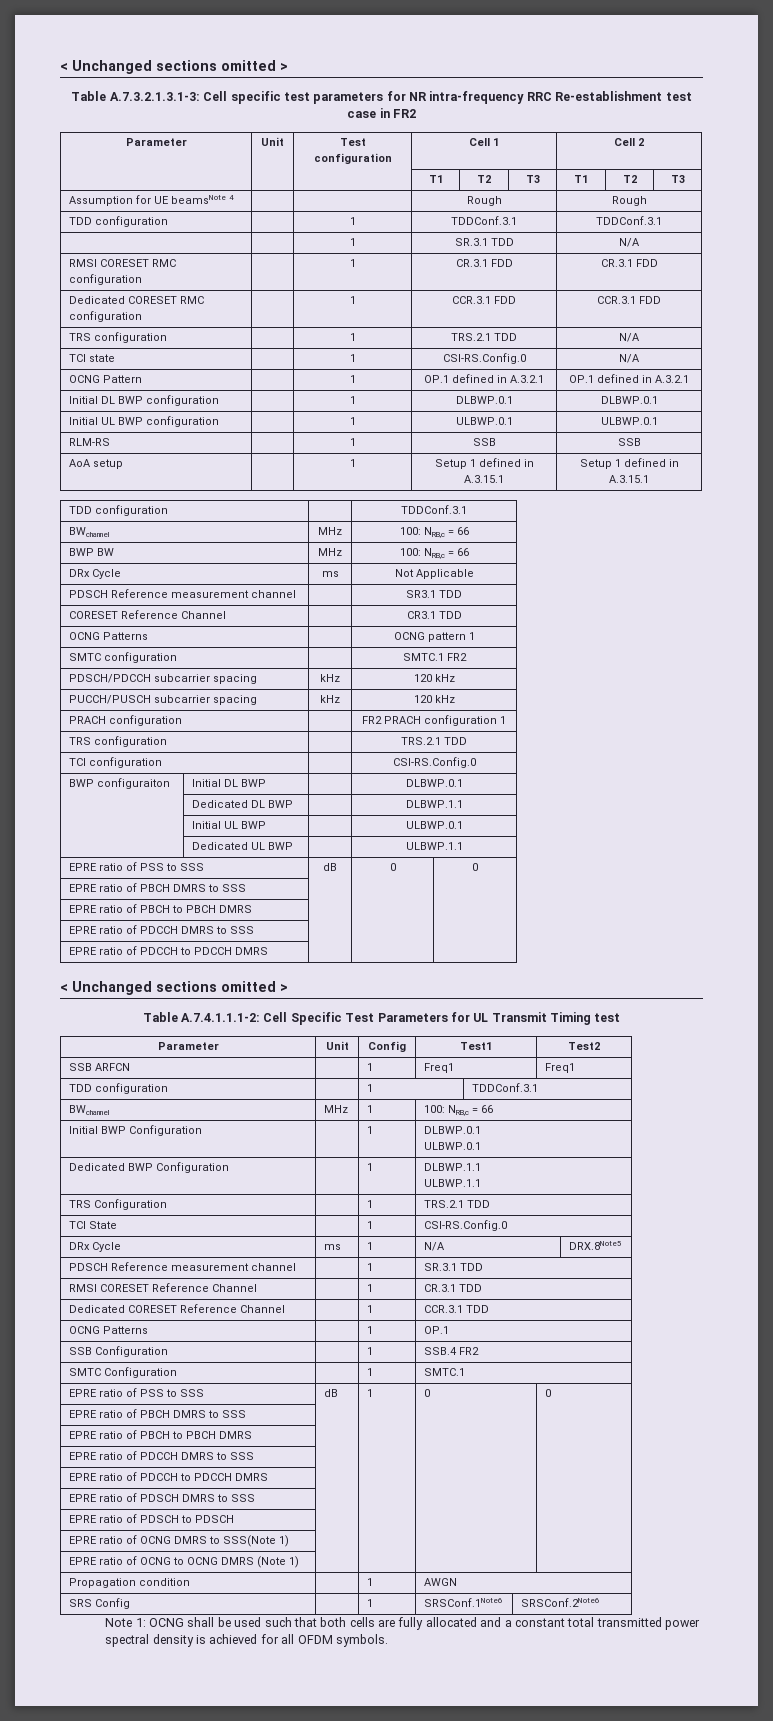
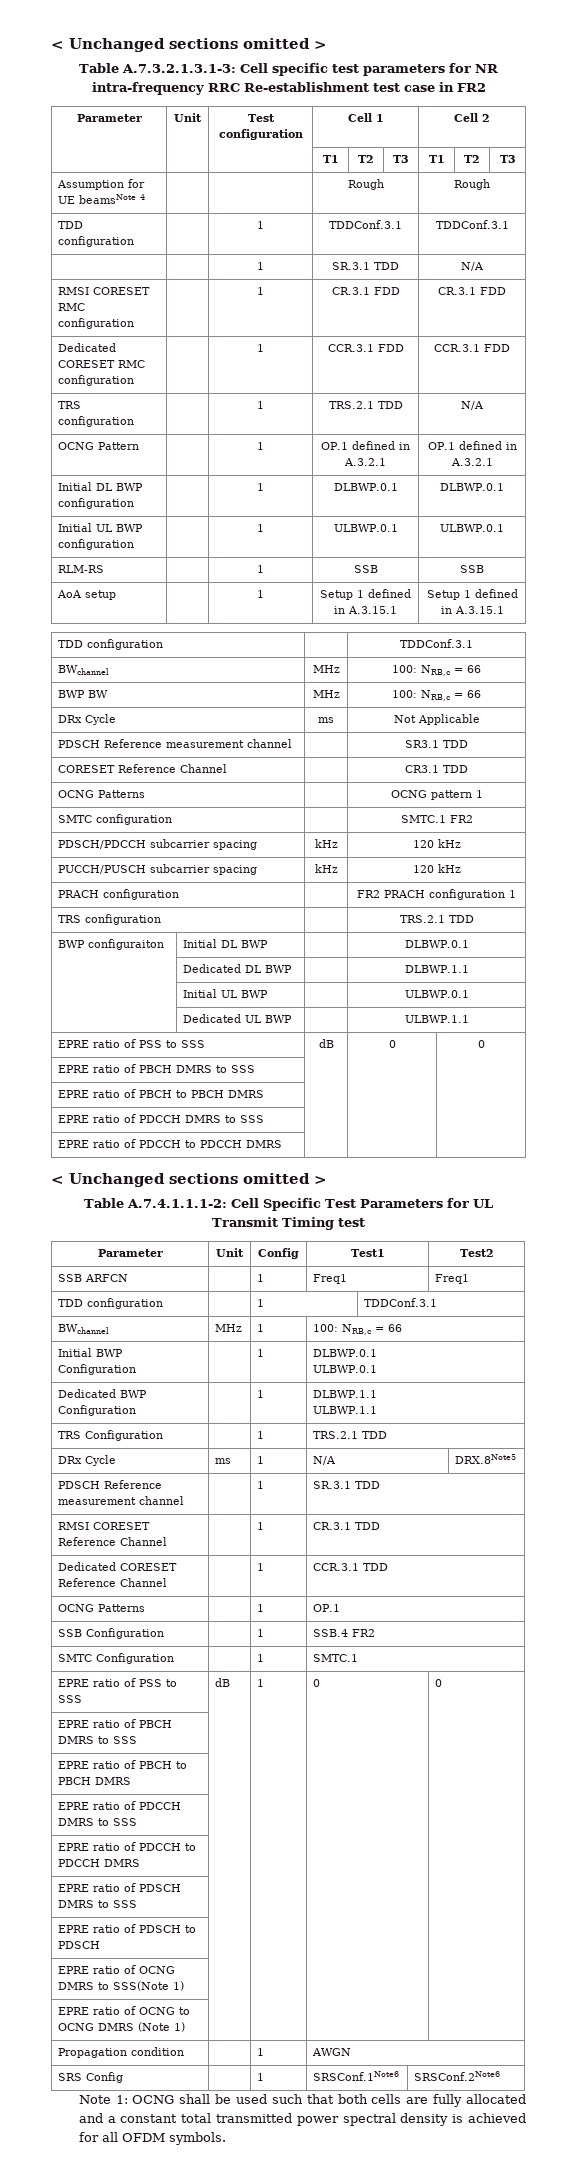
- TCI state | | 1 | CSI-RS.Config.0 | N/A
- TCI configuration | | CSI-RS.Config.0
- TCI State | | 1 | CSI-RS.Config.0

